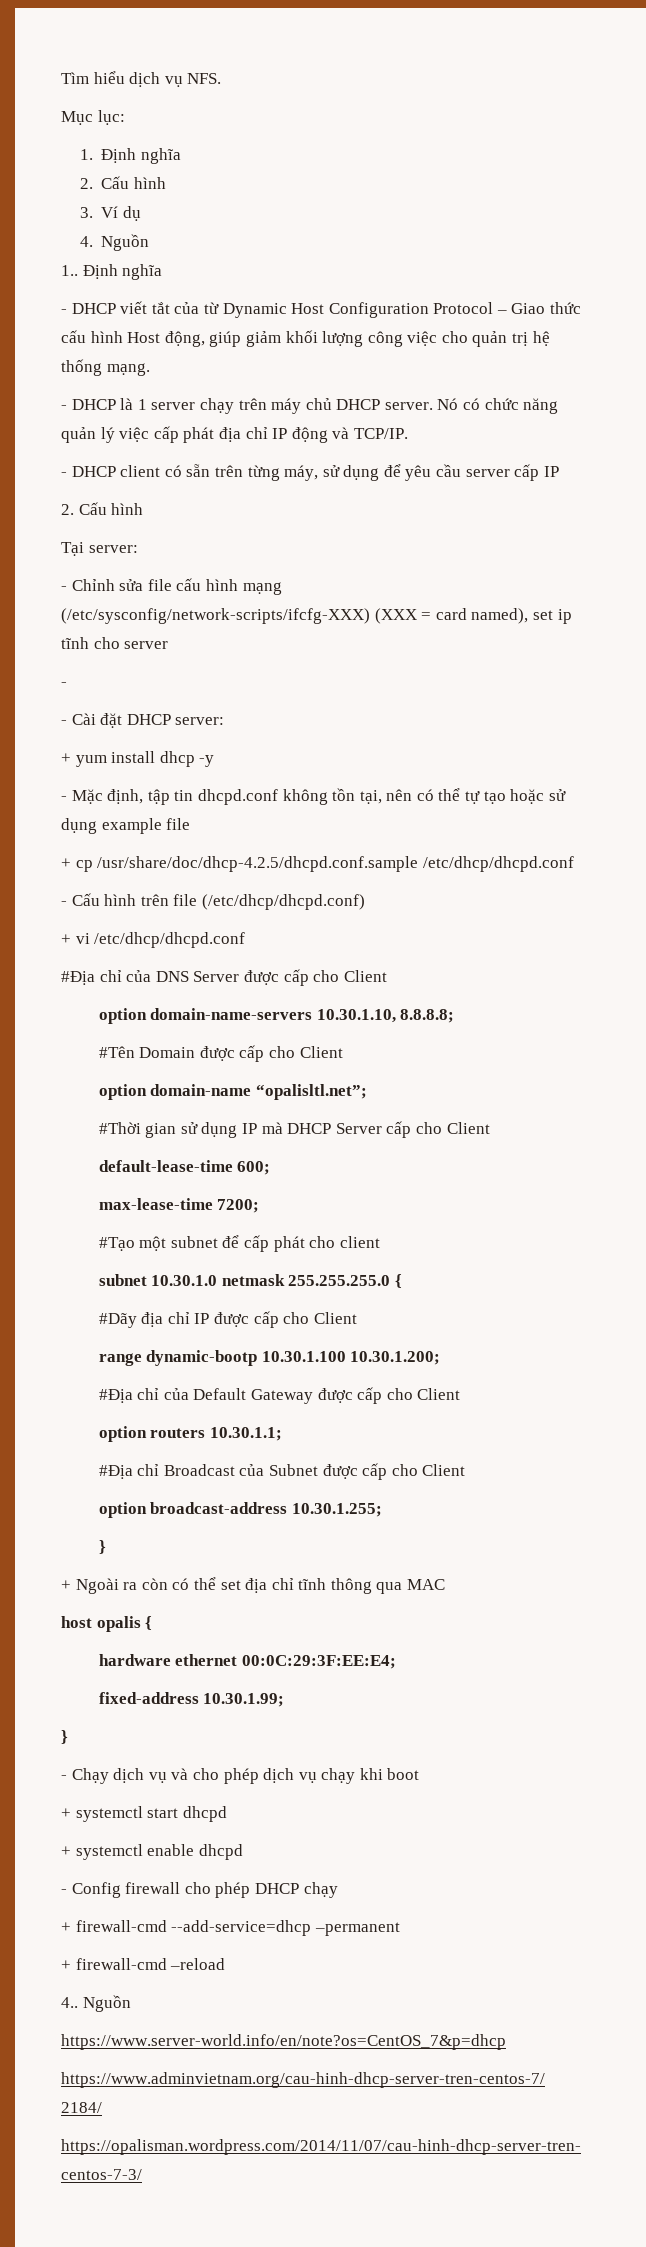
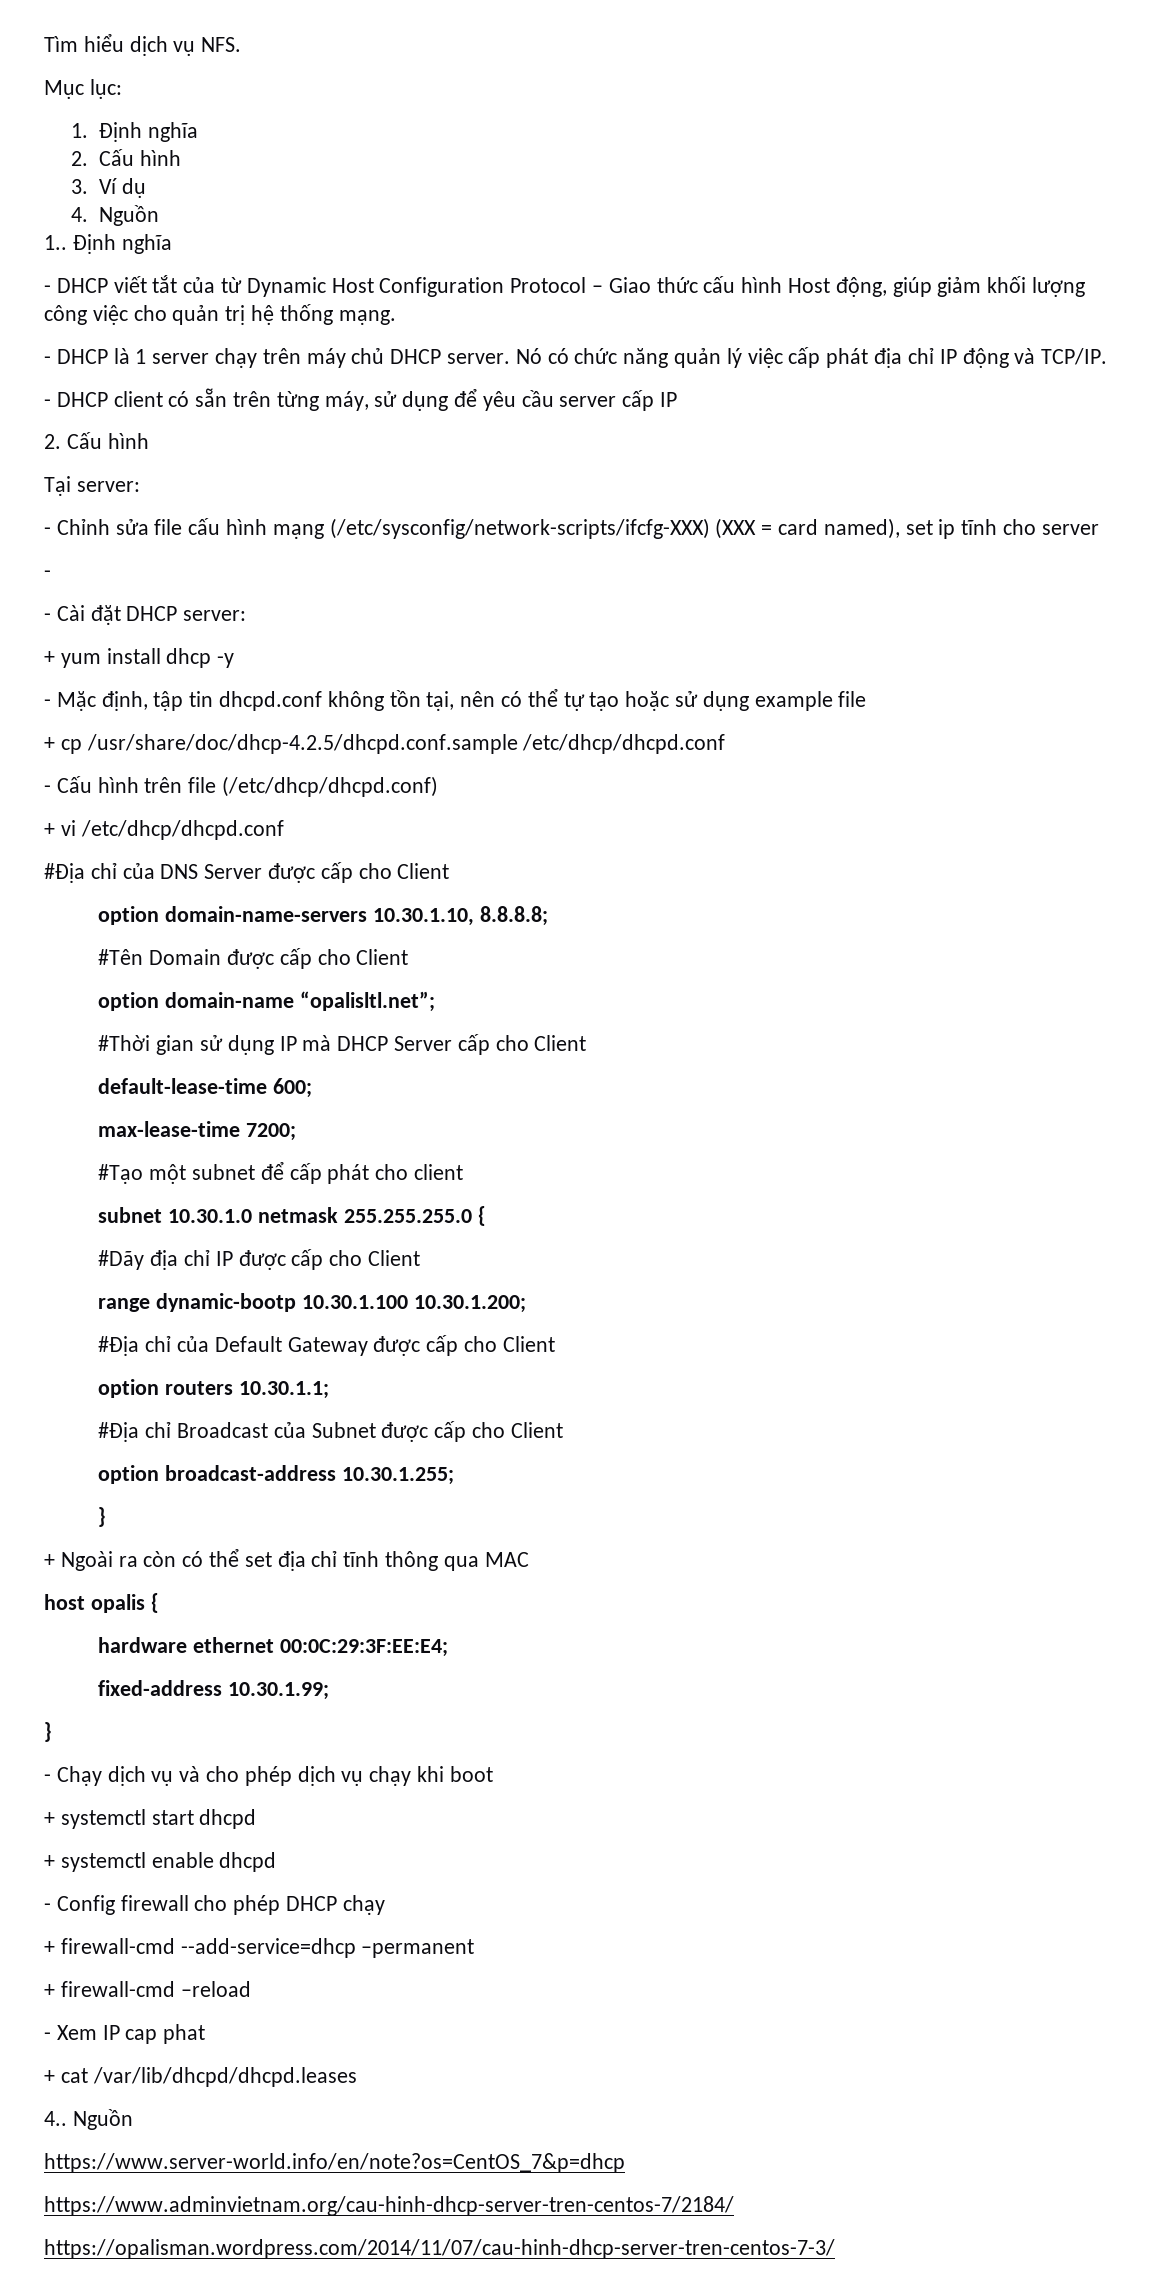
+ - Xem IP cap phat
+ + cat /var/lib/dhcpd/dhcpd.leases

